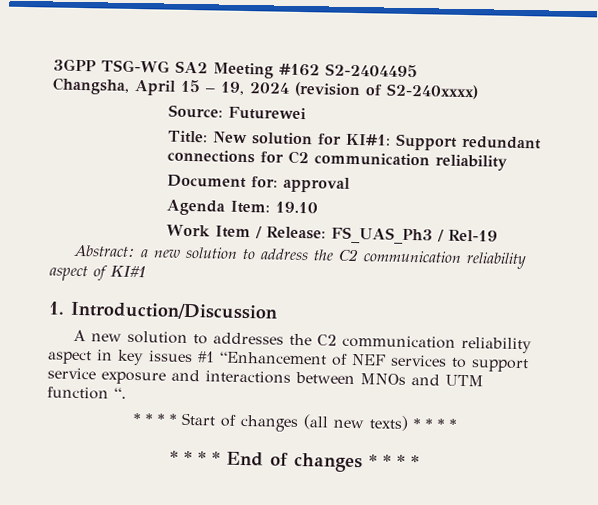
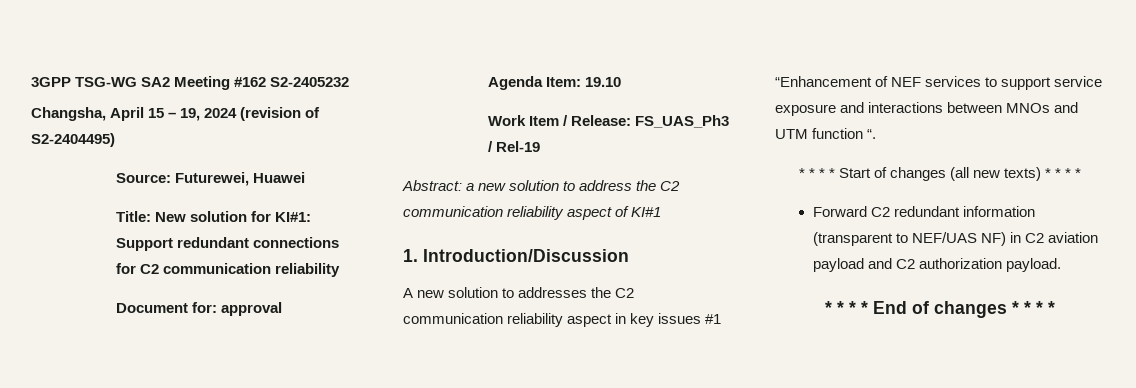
- 3GPP TSG-WG SA2 Meeting #162 S2-2404495
+ 3GPP TSG-WG SA2 Meeting #162 S2-2405232
- Changsha, April 15 – 19, 2024 (revision of S2-240xxxx)
+ Changsha, April 15 – 19, 2024 (revision of S2-2404495)
- Source: Futurewei
+ Source: Futurewei, Huawei
+ Forward C2 redundant information (transparent to NEF/UAS NF) in C2 aviation payload and C2 authorization payload.

